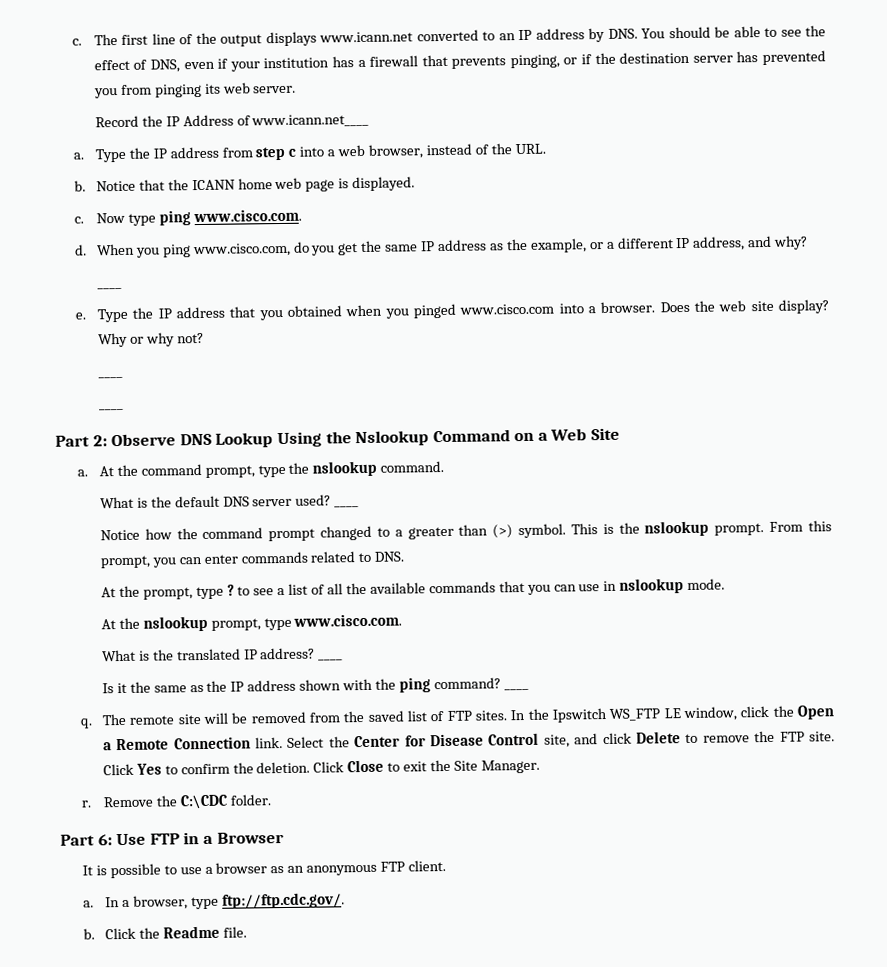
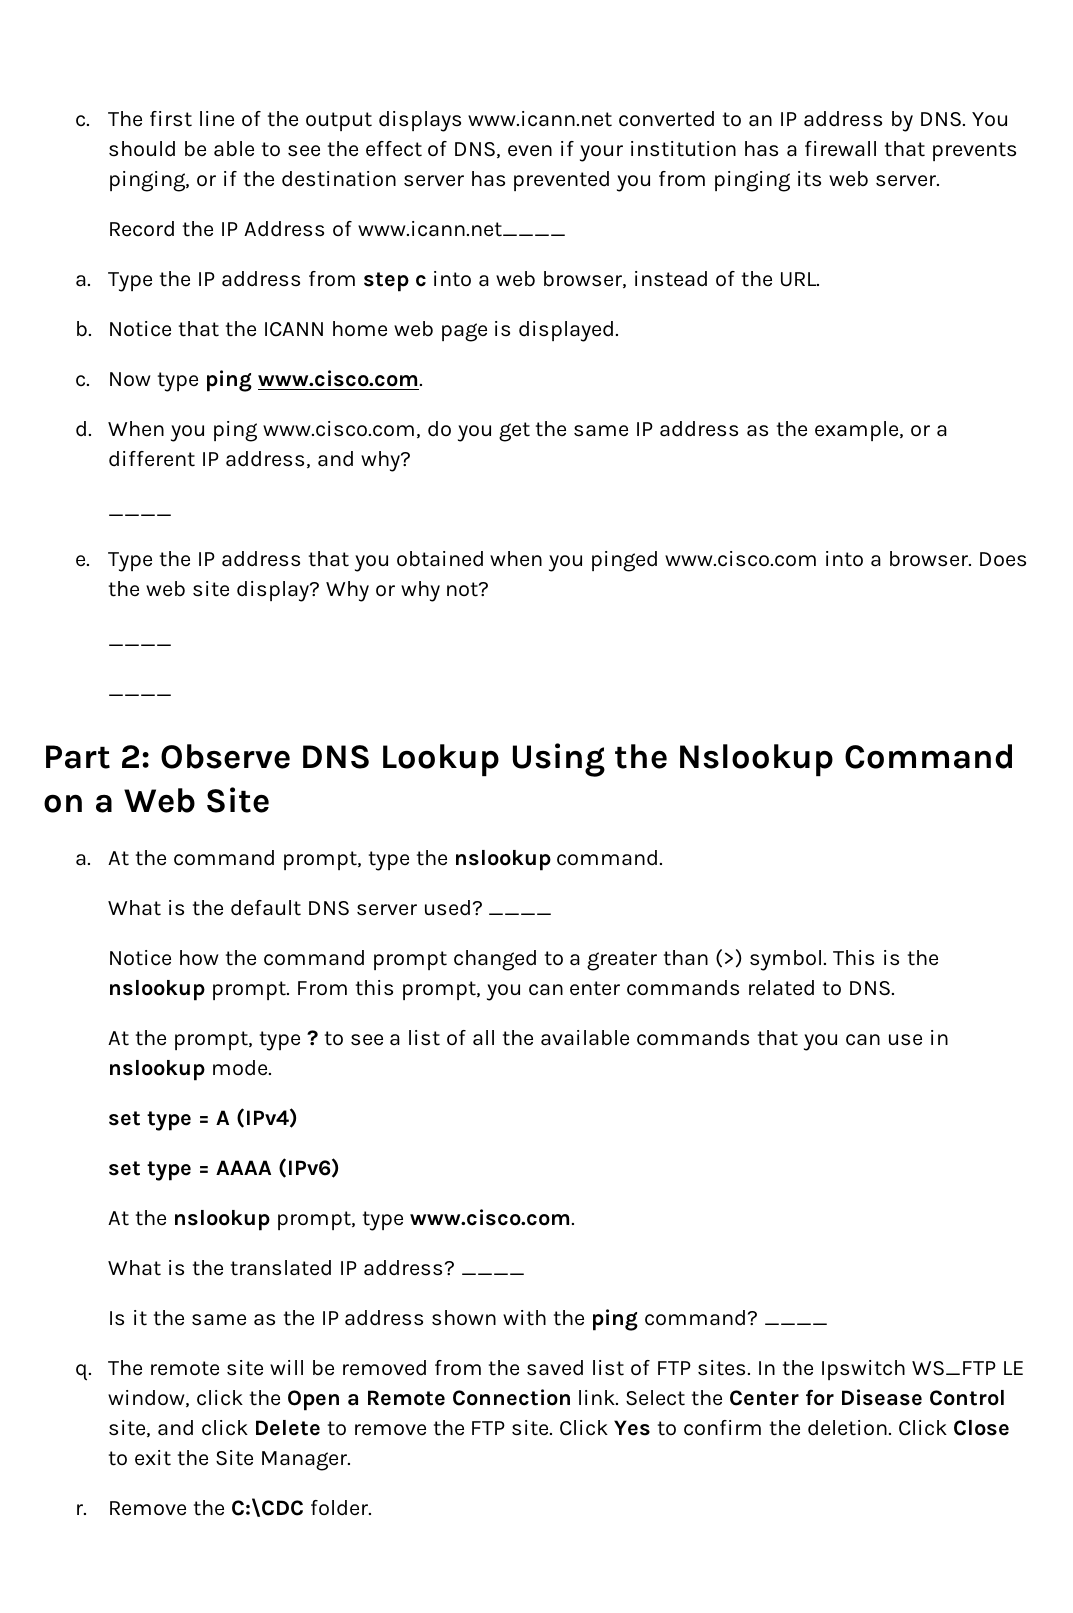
+ set type = A (IPv4)
+ set type = AAAA (IPv6)
- Part 6: Use FTP in a Browser
- It is possible to use a browser as an anonymous FTP client.
- a. In a browser, type ftp://ftp.cdc.gov/.
- b. Click the Readme file.

